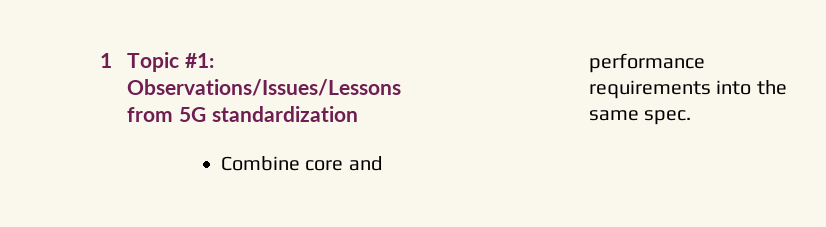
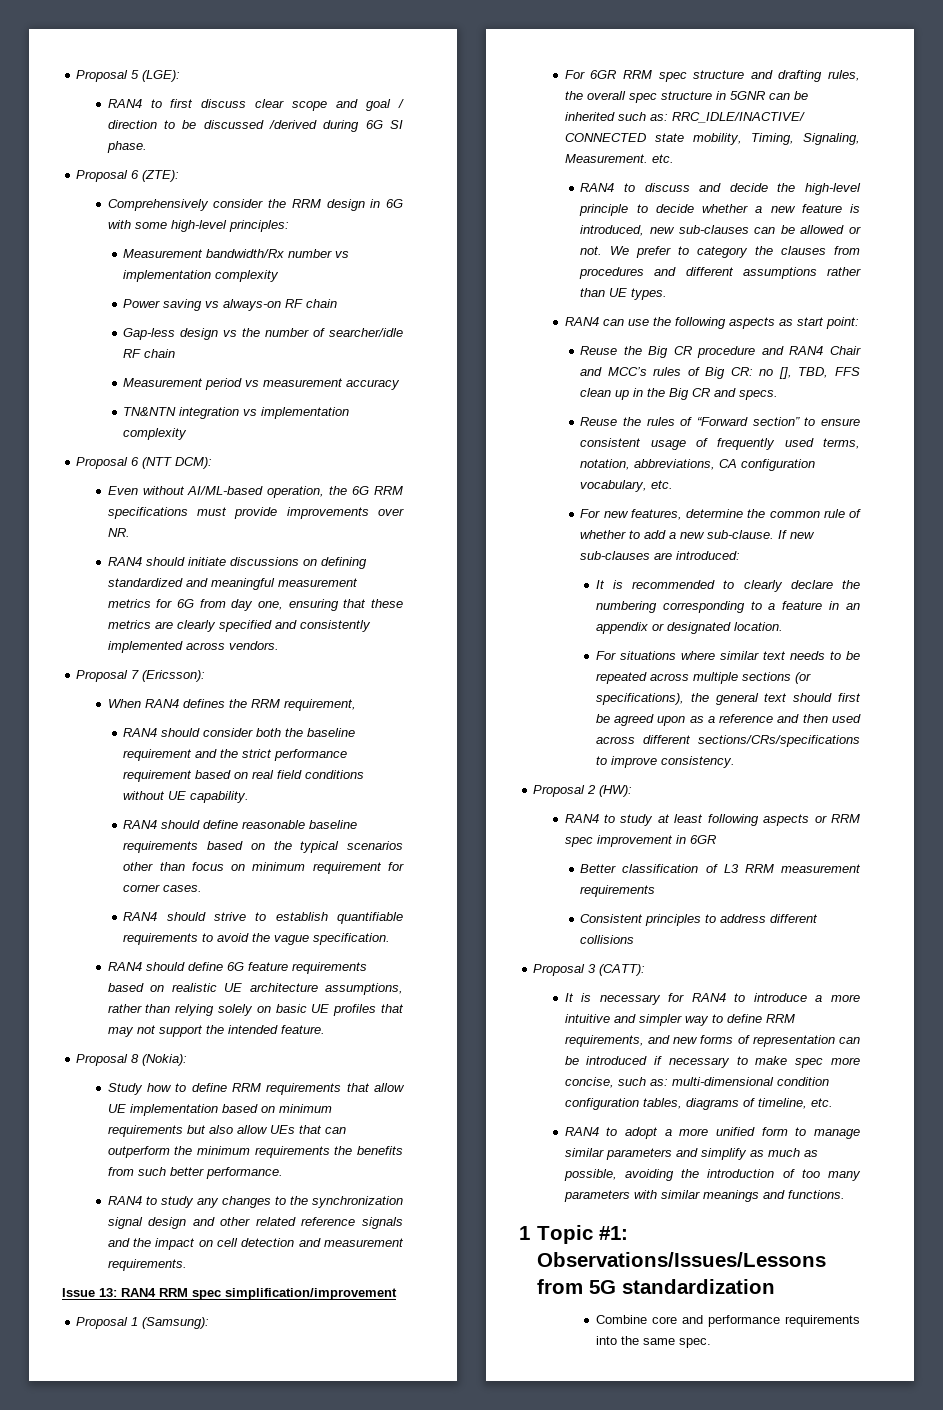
+ Proposal 5 (LGE):
+ RAN4 to first discuss clear scope and goal / direction to be discussed /derived during 6G SI phase.
+ Proposal 6 (ZTE):
+ Comprehensively consider the RRM design in 6G with some high-level principles:
+ Measurement bandwidth/Rx number vs implementation complexity
+ Power saving vs always-on RF chain
+ Gap-less design vs the number of searcher/idle RF chain
+ Measurement period vs measurement accuracy
+ TN&NTN integration vs implementation complexity
+ Proposal 6 (NTT DCM):
+ Even without AI/ML-based operation, the 6G RRM specifications must provide improvements over NR.
+ RAN4 should initiate discussions on defining standardized and meaningful measurement metrics for 6G from day one, ensuring that these metrics are clearly specified and consistently implemented across vendors.
+ Proposal 7 (Ericsson):
+ When RAN4 defines the RRM requirement,
+ RAN4 should consider both the baseline requirement and the strict performance requirement based on real field conditions without UE capability.
+ RAN4 should define reasonable baseline requirements based on the typical scenarios other than focus on minimum requirement for corner cases.
+ RAN4 should strive to establish quantifiable requirements to avoid the vague specification.
+ RAN4 should define 6G feature requirements based on realistic UE architecture assumptions, rather than relying solely on basic UE profiles that may not support the intended feature.
+ Proposal 8 (Nokia):
+ Study how to define RRM requirements that allow UE implementation based on minimum requirements but also allow UEs that can outperform the minimum requirements the benefits from such better performance.
+ RAN4 to study any changes to the synchronization signal design and other related reference signals and the impact on cell detection and measurement requirements.
+ Issue 13: RAN4 RRM spec simplification/improvement
+ Proposal 1 (Samsung):
+ For 6GR RRM spec structure and drafting rules, the overall spec structure in 5GNR can be inherited such as: RRC_IDLE/INACTIVE/ CONNECTED state mobility, Timing, Signaling, Measurement. etc.
+ RAN4 to discuss and decide the high-level principle to decide whether a new feature is introduced, new sub-clauses can be allowed or not. We prefer to category the clauses from procedures and different assumptions rather than UE types.
+ RAN4 can use the following aspects as start point:
+ Reuse the Big CR procedure and RAN4 Chair and MCC’s rules of Big CR: no [], TBD, FFS clean up in the Big CR and specs.
+ Reuse the rules of “Forward section” to ensure consistent usage of frequently used terms, notation, abbreviations, CA configuration vocabulary, etc.
+ For new features, determine the common rule of whether to add a new sub-clause. If new sub-clauses are introduced:
+ It is recommended to clearly declare the numbering corresponding to a feature in an appendix or designated location.
+ For situations where similar text needs to be repeated across multiple sections (or specifications), the general text should first be agreed upon as a reference and then used across different sections/CRs/specifications to improve consistency.
+ Proposal 2 (HW):
+ RAN4 to study at least following aspects or RRM spec improvement in 6GR
+ Better classification of L3 RRM measurement requirements
+ Consistent principles to address different collisions
+ Proposal 3 (CATT):
+ It is necessary for RAN4 to introduce a more intuitive and simpler way to define RRM requirements, and new forms of representation can be introduced if necessary to make spec more concise, such as: multi-dimensional condition configuration tables, diagrams of timeline, etc.
+ RAN4 to adopt a more unified form to manage similar parameters and simplify as much as possible, avoiding the introduction of too many parameters with similar meanings and functions.

